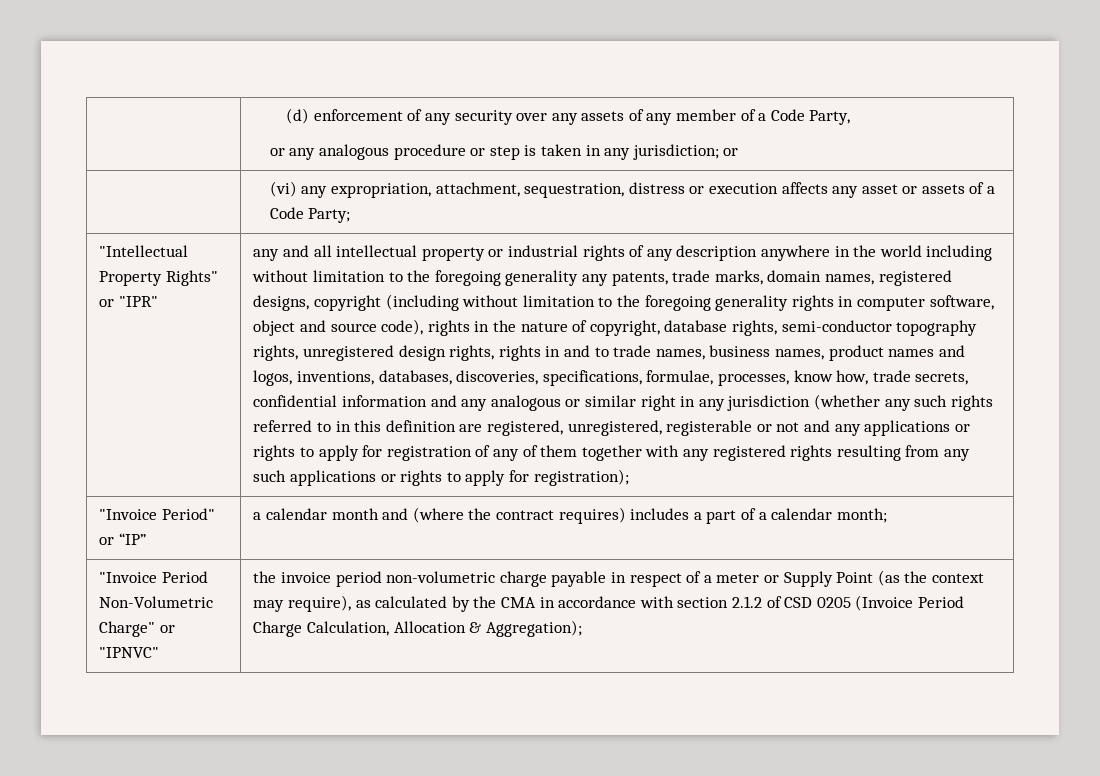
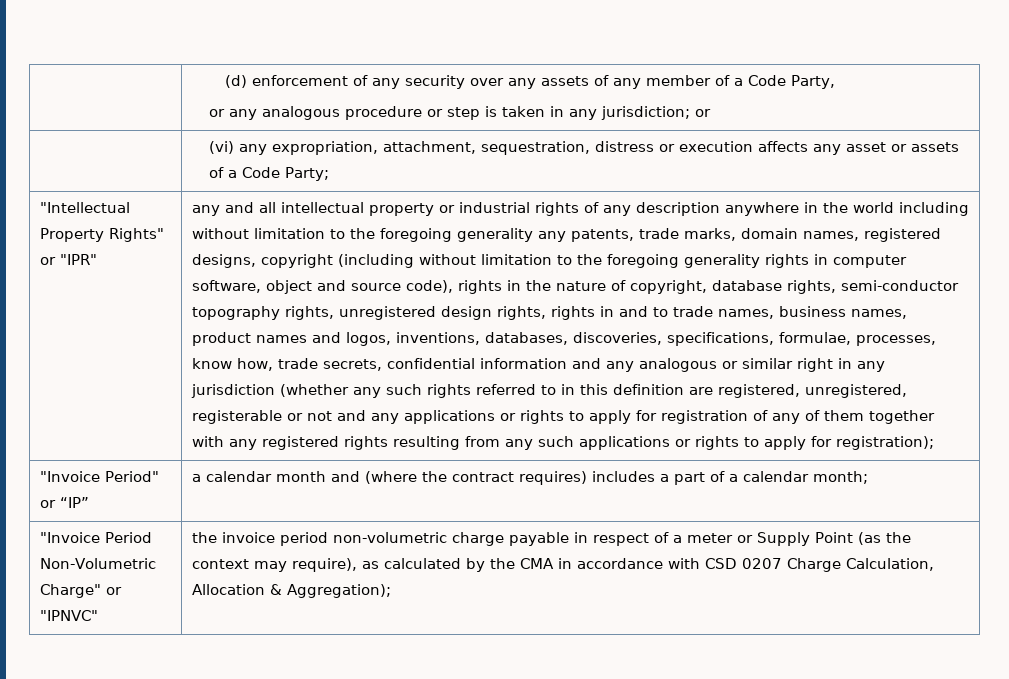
- the invoice period non-volumetric charge payable in respect of a meter or Supply Point (as the context may require), as calculated by the CMA in accordance with section 2.1.2 of CSD 0205 (Invoice Period Charge Calculation, Allocation & Aggregation);
+ the invoice period non-volumetric charge payable in respect of a meter or Supply Point (as the context may require), as calculated by the CMA in accordance with CSD 0207 Charge Calculation, Allocation & Aggregation);

